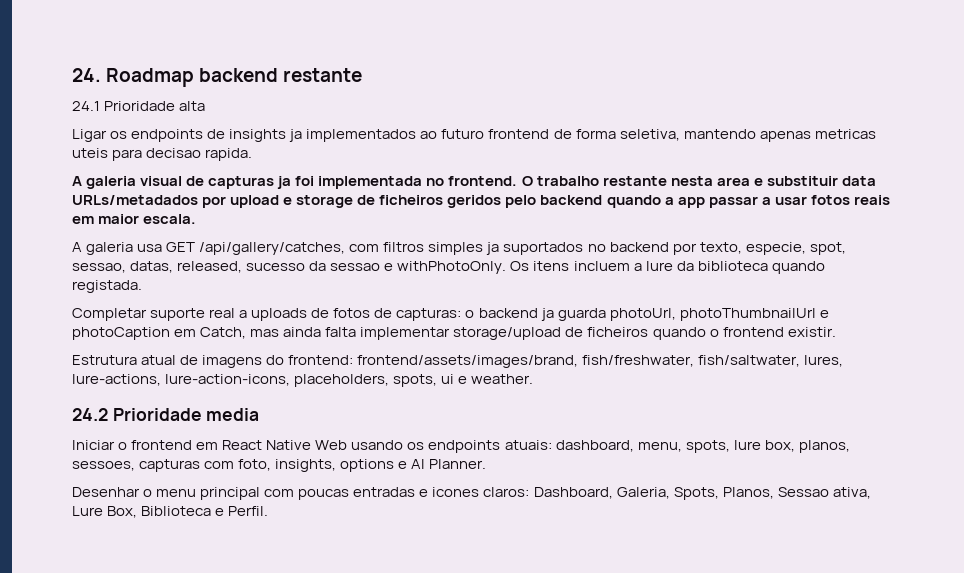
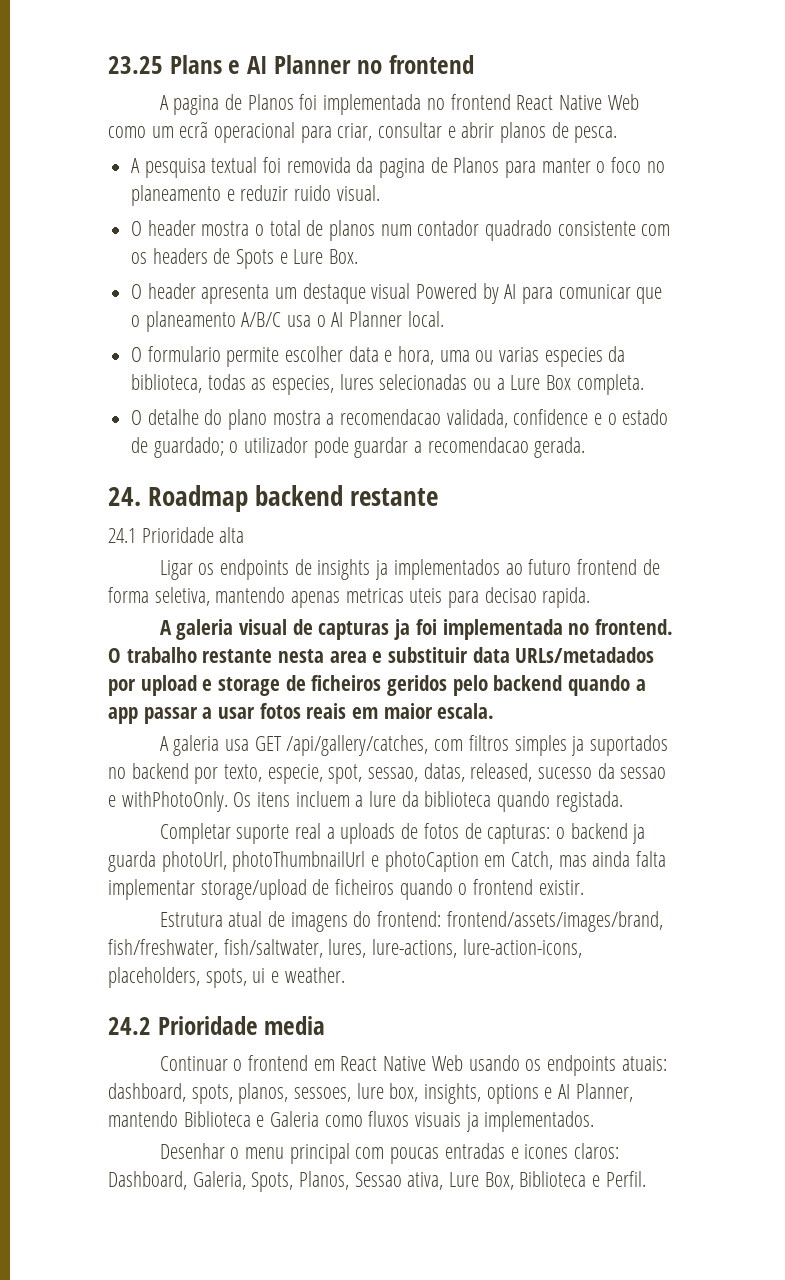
+ 23.25 Plans e AI Planner no frontend
+ A pagina de Planos foi implementada no frontend React Native Web como um ecrã operacional para criar, consultar e abrir planos de pesca.
+ A pesquisa textual foi removida da pagina de Planos para manter o foco no planeamento e reduzir ruido visual.
+ O header mostra o total de planos num contador quadrado consistente com os headers de Spots e Lure Box.
+ O header apresenta um destaque visual Powered by AI para comunicar que o planeamento A/B/C usa o AI Planner local.
+ O formulario permite escolher data e hora, uma ou varias especies da biblioteca, todas as especies, lures selecionadas ou a Lure Box completa.
+ O detalhe do plano mostra a recomendacao validada, confidence e o estado de guardado; o utilizador pode guardar a recomendacao gerada.
- Iniciar o frontend em React Native Web usando os endpoints atuais: dashboard, menu, spots, lure box, planos, sessoes, capturas com foto, insights, options e AI Planner.
+ Continuar o frontend em React Native Web usando os endpoints atuais: dashboard, spots, planos, sessoes, lure box, insights, options e AI Planner, mantendo Biblioteca e Galeria como fluxos visuais ja implementados.

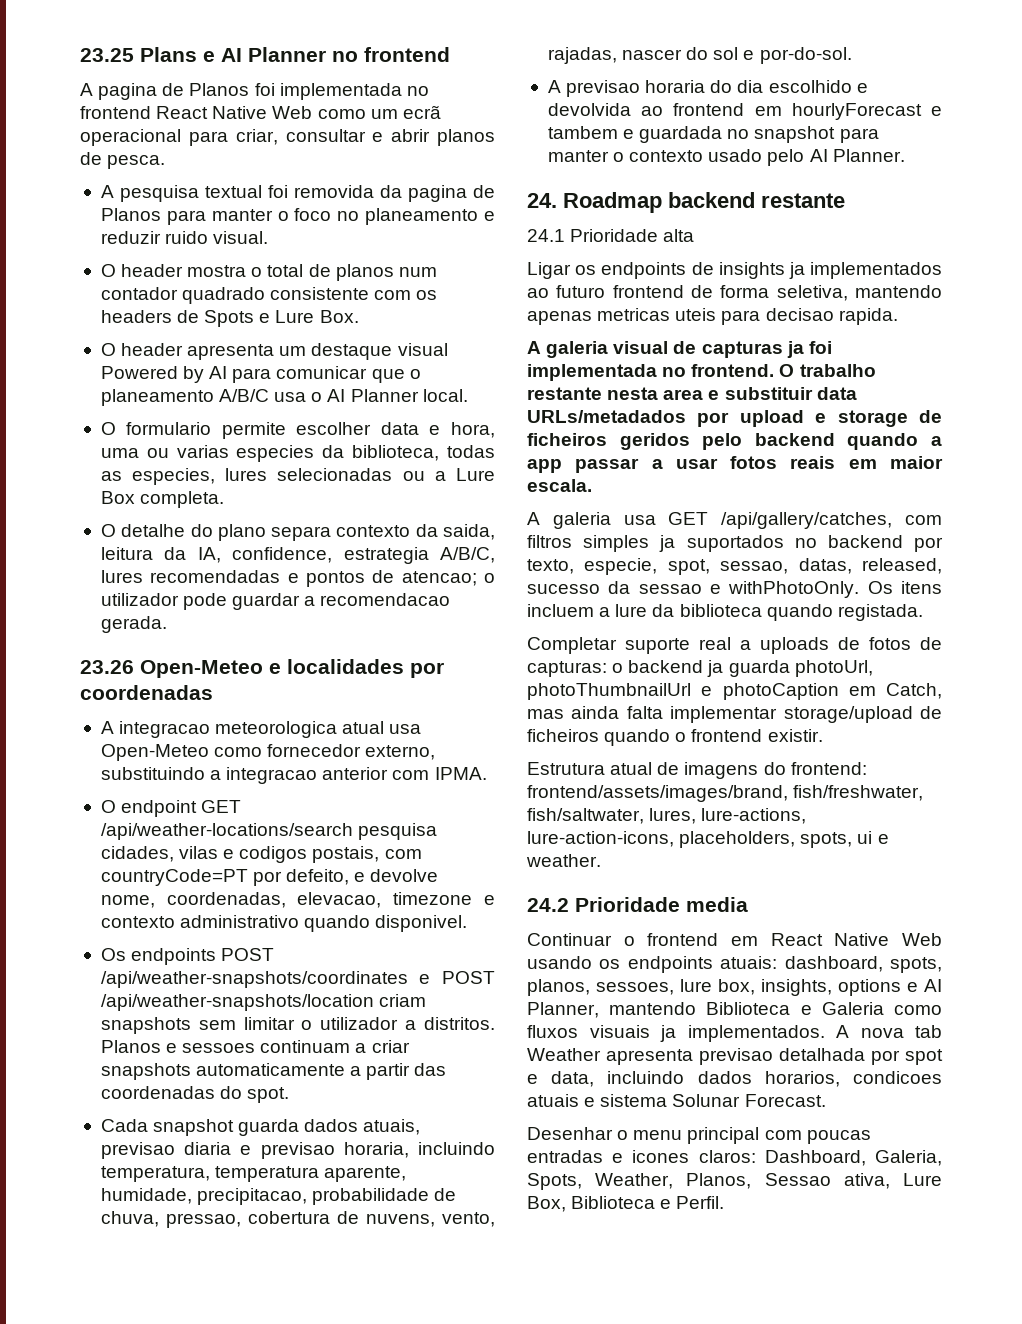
- O detalhe do plano mostra a recomendacao validada, confidence e o estado de guardado; o utilizador pode guardar a recomendacao gerada.
+ O detalhe do plano separa contexto da saida, leitura da IA, confidence, estrategia A/B/C, lures recomendadas e pontos de atencao; o utilizador pode guardar a recomendacao gerada.
+ 23.26 Open-Meteo e localidades por coordenadas
+ A integracao meteorologica atual usa Open-Meteo como fornecedor externo, substituindo a integracao anterior com IPMA.
+ O endpoint GET /api/weather-locations/search pesquisa cidades, vilas e codigos postais, com countryCode=PT por defeito, e devolve nome, coordenadas, elevacao, timezone e contexto administrativo quando disponivel.
+ Os endpoints POST /api/weather-snapshots/coordinates e POST /api/weather-snapshots/location criam snapshots sem limitar o utilizador a distritos. Planos e sessoes continuam a criar snapshots automaticamente a partir das coordenadas do spot.
+ Cada snapshot guarda dados atuais, previsao diaria e previsao horaria, incluindo temperatura, temperatura aparente, humidade, precipitacao, probabilidade de chuva, pressao, cobertura de nuvens, vento, rajadas, nascer do sol e por-do-sol.
+ A previsao horaria do dia escolhido e devolvida ao frontend em hourlyForecast e tambem e guardada no snapshot para manter o contexto usado pelo AI Planner.
+ A nova tab Weather apresenta previsao detalhada por spot e data, incluindo dados horarios, condicoes atuais e sistema Solunar Forecast.
- Desenhar o menu principal com poucas entradas e icones claros: Dashboard, Galeria, Spots, Planos, Sessao ativa, Lure Box, Biblioteca e Perfil.
+ Desenhar o menu principal com poucas entradas e icones claros: Dashboard, Galeria, Spots, Weather, Planos, Sessao ativa, Lure Box, Biblioteca e Perfil.

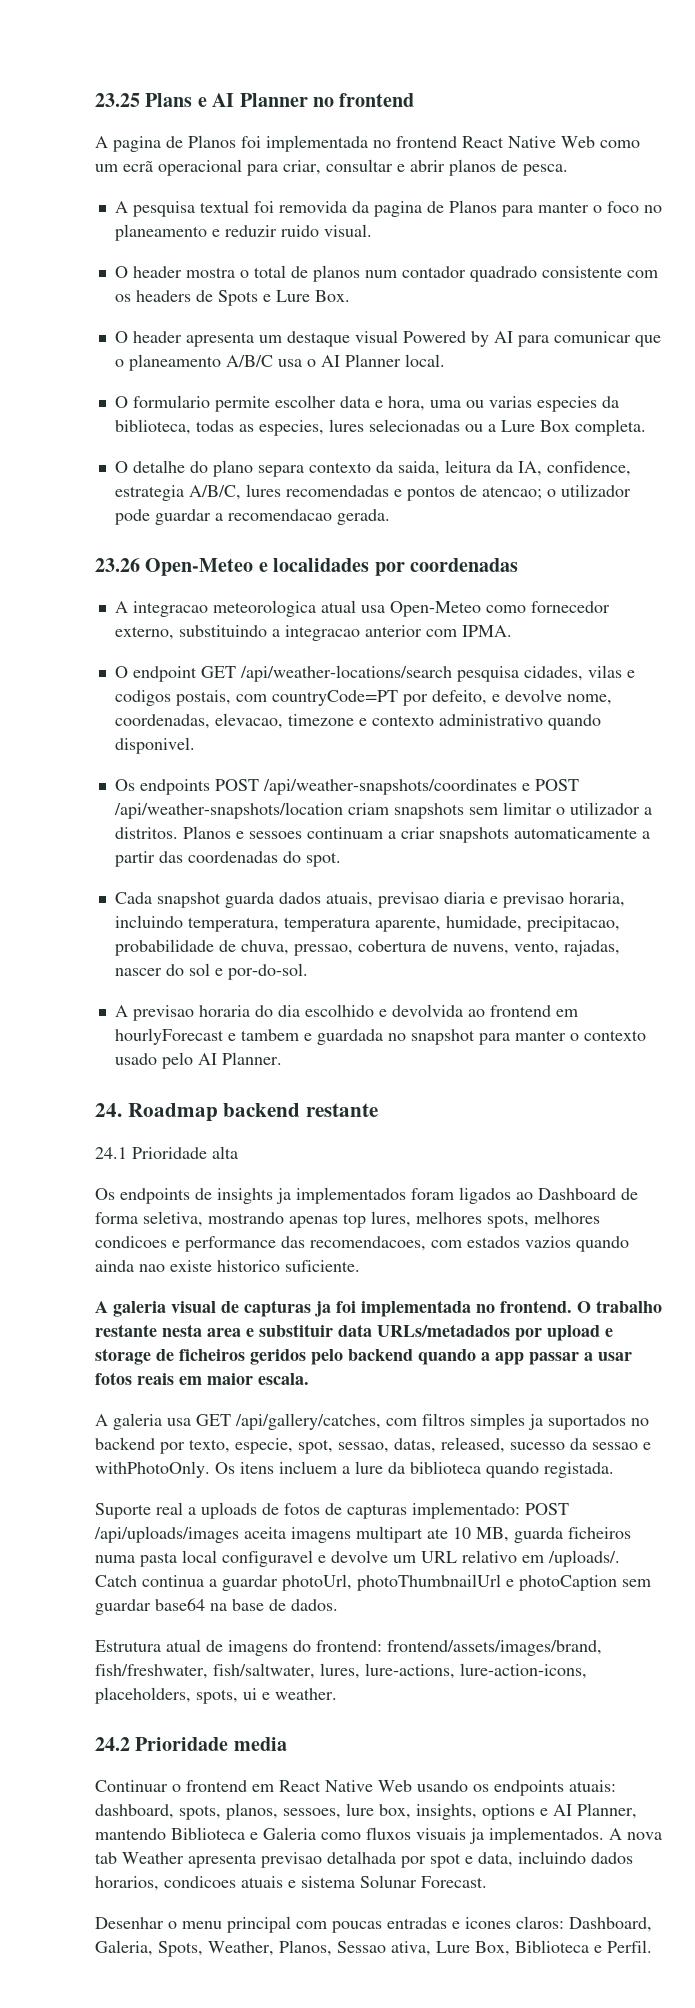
- Ligar os endpoints de insights ja implementados ao futuro frontend de forma seletiva, mantendo apenas metricas uteis para decisao rapida.
+ Os endpoints de insights ja implementados foram ligados ao Dashboard de forma seletiva, mostrando apenas top lures, melhores spots, melhores condicoes e performance das recomendacoes, com estados vazios quando ainda nao existe historico suficiente.
- Completar suporte real a uploads de fotos de capturas: o backend ja guarda photoUrl, photoThumbnailUrl e photoCaption em Catch, mas ainda falta implementar storage/upload de ficheiros quando o frontend existir.
+ Suporte real a uploads de fotos de capturas implementado: POST /api/uploads/images aceita imagens multipart ate 10 MB, guarda ficheiros numa pasta local configuravel e devolve um URL relativo em /uploads/. Catch continua a guardar photoUrl, photoThumbnailUrl e photoCaption sem guardar base64 na base de dados.

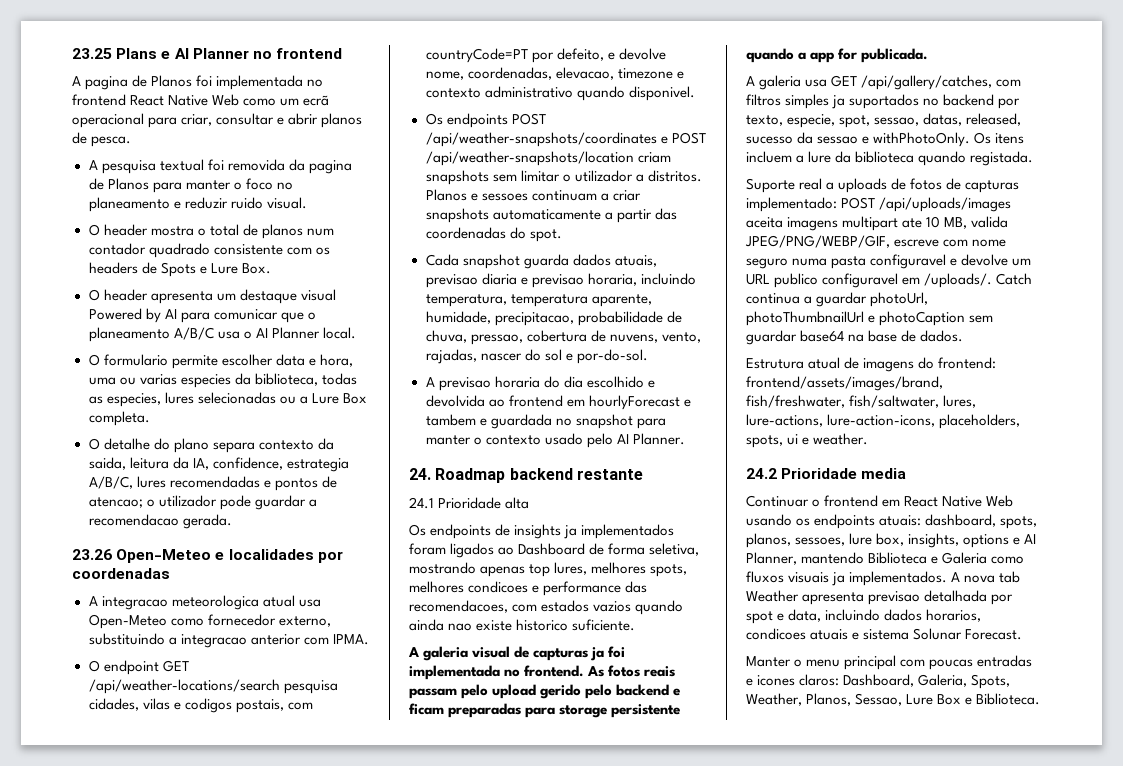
- O trabalho restante nesta area e substituir data URLs/metadados por upload e storage de ficheiros geridos pelo backend quando a app passar a usar fotos reais em maior escala.
+ As fotos reais passam pelo upload gerido pelo backend e ficam preparadas para storage persistente quando a app for publicada.
- Suporte real a uploads de fotos de capturas implementado: POST /api/uploads/images aceita imagens multipart ate 10 MB, guarda ficheiros numa pasta local configuravel e devolve um URL relativo em /uploads/.
+ Suporte real a uploads de fotos de capturas implementado: POST /api/uploads/images aceita imagens multipart ate 10 MB, valida JPEG/PNG/WEBP/GIF, escreve com nome seguro numa pasta configuravel e devolve um URL publico configuravel em /uploads/.
- Desenhar o menu principal com poucas entradas e icones claros: Dashboard, Galeria, Spots, Weather, Planos, Sessao ativa, Lure Box, Biblioteca e Perfil.
+ Manter o menu principal com poucas entradas e icones claros: Dashboard, Galeria, Spots, Weather, Planos, Sessao, Lure Box e Biblioteca.

